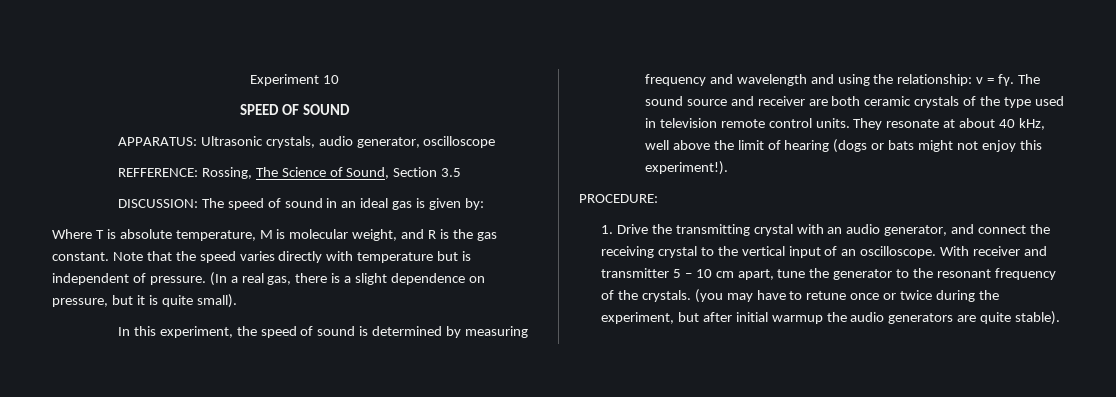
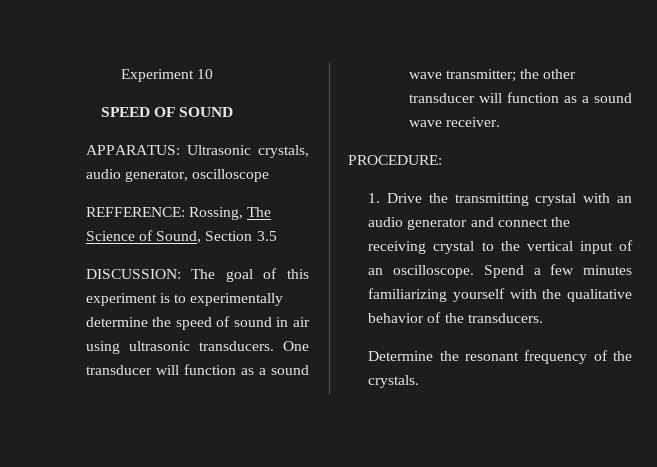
- DISCUSSION: The speed of sound in an ideal gas is given by:
- Where T is absolute temperature, M is molecular weight, and R is the gas constant. Note that the speed varies directly with temperature but is independent of pressure. (In a real gas, there is a slight dependence on pressure, but it is quite small).
- In this experiment, the speed of sound is determined by measuring frequency and wavelength and using the relationship: v = fγ. The sound source and receiver are both ceramic crystals of the type used in television remote control units. They resonate at about 40 kHz, well above the limit of hearing (dogs or bats might not enjoy this experiment!).
+ DISCUSSION: The goal of this experiment is to experimentally determine the speed of sound in air using ultrasonic transducers. One transducer will function as a sound wave transmitter; the other transducer will function as a sound wave receiver.
- 1. Drive the transmitting crystal with an audio generator, and connect the receiving crystal to the vertical input of an oscilloscope.
+ 1. Drive the transmitting crystal with an audio generator and connect the receiving crystal to the vertical input of an oscilloscope.
- With receiver and transmitter 5 – 10 cm apart, tune the generator to the resonant frequency of the crystals. (you may have to retune once or twice during the experiment, but after initial warmup the audio generators are quite stable).
+ Spend a few minutes familiarizing yourself with the qualitative behavior of the transducers.
+ Determine the resonant frequency of the crystals.

